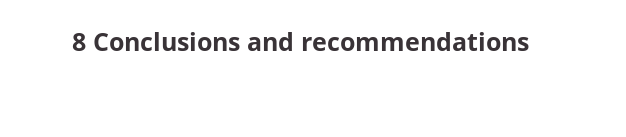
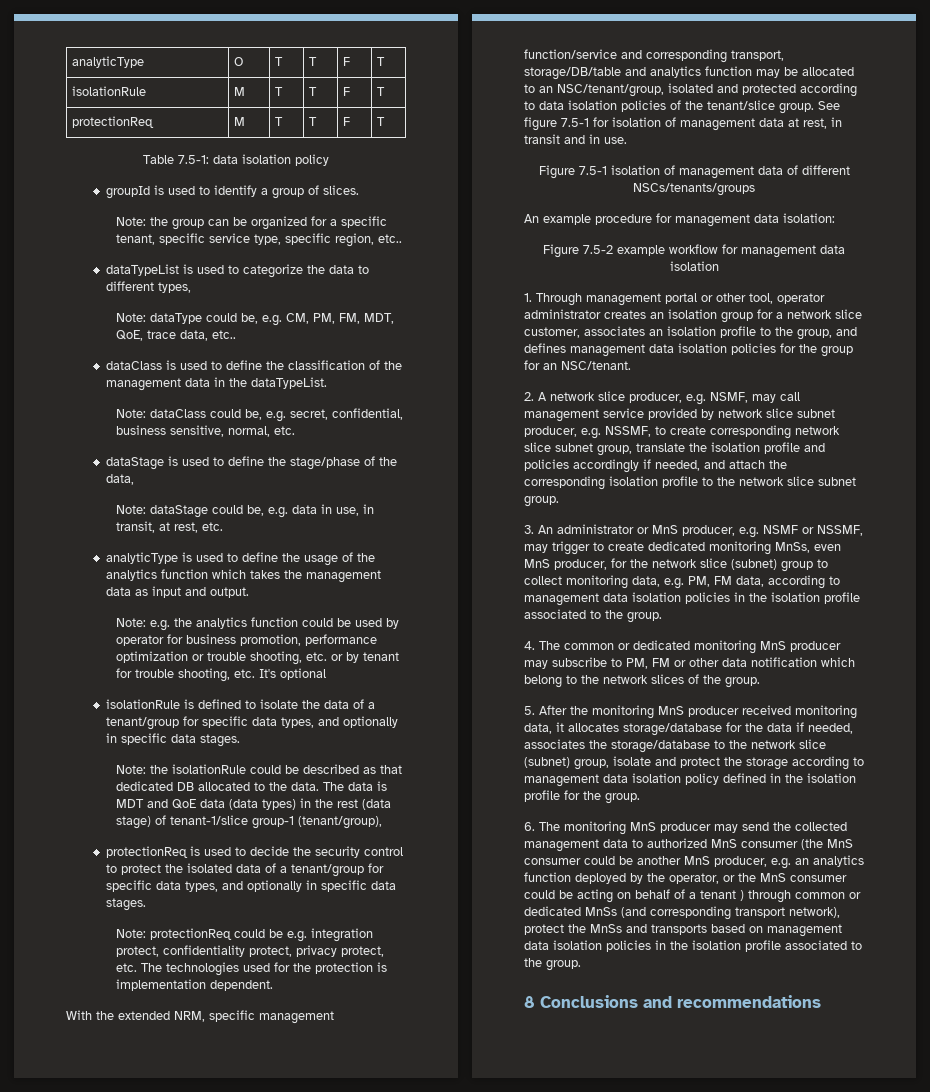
+ analyticType | O | T | T | F | T
+ isolationRule | M | T | T | F | T
+ protectionReq | M | T | T | F | T
+ Table 7.5-1: data isolation policy
+ groupId is used to identify a group of slices.
+ Note: the group can be organized for a specific tenant, specific service type, specific region, etc..
+ dataTypeList is used to categorize the data to different types,
+ Note: dataType could be, e.g. CM, PM, FM, MDT, QoE, trace data, etc..
+ dataClass is used to define the classification of the management data in the dataTypeList.
+ Note: dataClass could be, e.g. secret, confidential, business sensitive, normal, etc.
+ dataStage is used to define the stage/phase of the data,
+ Note: dataStage could be, e.g. data in use, in transit, at rest, etc.
+ analyticType is used to define the usage of the analytics function which takes the management data as input and output.
+ Note: e.g. the analytics function could be used by operator for business promotion, performance optimization or trouble shooting, etc. or by tenant for trouble shooting, etc. It's optional
+ isolationRule is defined to isolate the data of a tenant/group for specific data types, and optionally in specific data stages.
+ Note: the isolationRule could be described as that dedicated DB allocated to the data. The data is MDT and QoE data (data types) in the rest (data stage) of tenant-1/slice group-1 (tenant/group),
+ protectionReq is used to decide the security control to protect the isolated data of a tenant/group for specific data types, and optionally in specific data stages.
+ Note: protectionReq could be e.g. integration protect, confidentiality protect, privacy protect, etc. The technologies used for the protection is implementation dependent.
+ With the extended NRM, specific management function/service and corresponding transport, storage/DB/table and analytics function may be allocated to an NSC/tenant/group, isolated and protected according to data isolation policies of the tenant/slice group. See figure 7.5-1 for isolation of management data at rest, in transit and in use.
+ Figure 7.5-1 isolation of management data of different NSCs/tenants/groups
+ An example procedure for management data isolation:
+ Figure 7.5-2 example workflow for management data isolation
+ 1. Through management portal or other tool, operator administrator creates an isolation group for a network slice customer, associates an isolation profile to the group, and defines management data isolation policies for the group for an NSC/tenant.
+ 2. A network slice producer, e.g. NSMF, may call management service provided by network slice subnet producer, e.g. NSSMF, to create corresponding network slice subnet group, translate the isolation profile and policies accordingly if needed, and attach the corresponding isolation profile to the network slice subnet group.
+ 3. An administrator or MnS producer, e.g. NSMF or NSSMF, may trigger to create dedicated monitoring MnSs, even MnS producer, for the network slice (subnet) group to collect monitoring data, e.g. PM, FM data, according to management data isolation policies in the isolation profile associated to the group.
+ 4. The common or dedicated monitoring MnS producer may subscribe to PM, FM or other data notification which belong to the network slices of the group.
+ 5. After the monitoring MnS producer received monitoring data, it allocates storage/database for the data if needed, associates the storage/database to the network slice (subnet) group, isolate and protect the storage according to management data isolation policy defined in the isolation profile for the group.
+ 6. The monitoring MnS producer may send the collected management data to authorized MnS consumer (the MnS consumer could be another MnS producer, e.g. an analytics function deployed by the operator, or the MnS consumer could be acting on behalf of a tenant ) through common or dedicated MnSs (and corresponding transport network), protect the MnSs and transports based on management data isolation policies in the isolation profile associated to the group.

